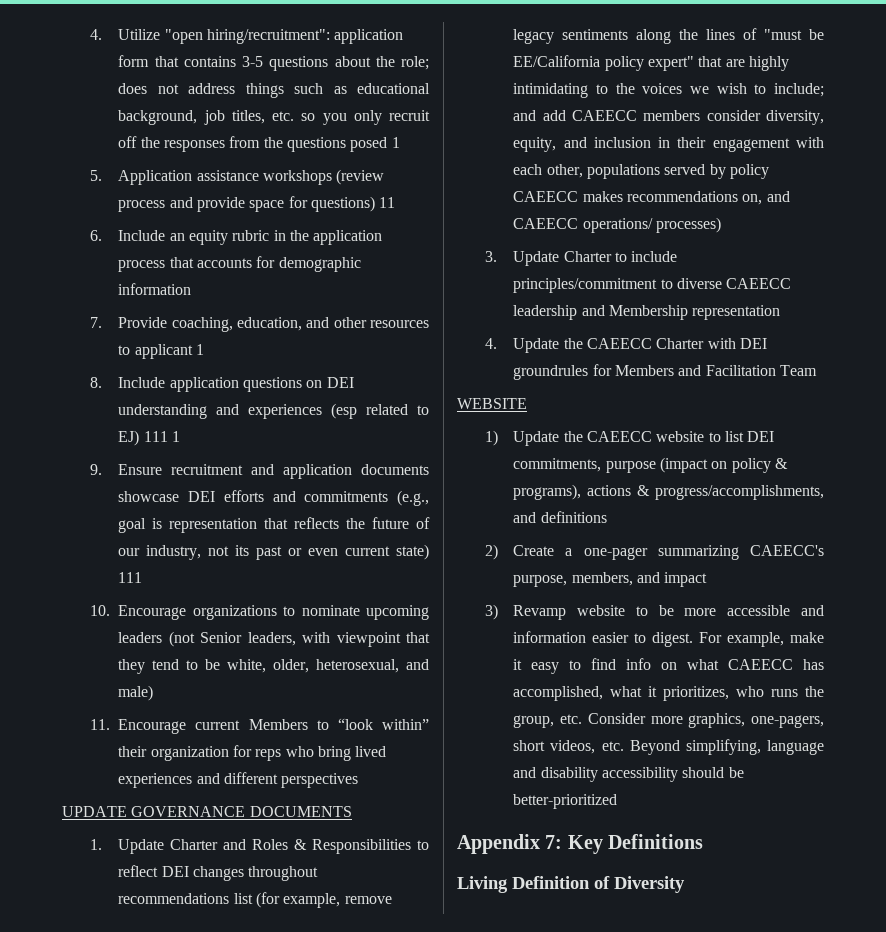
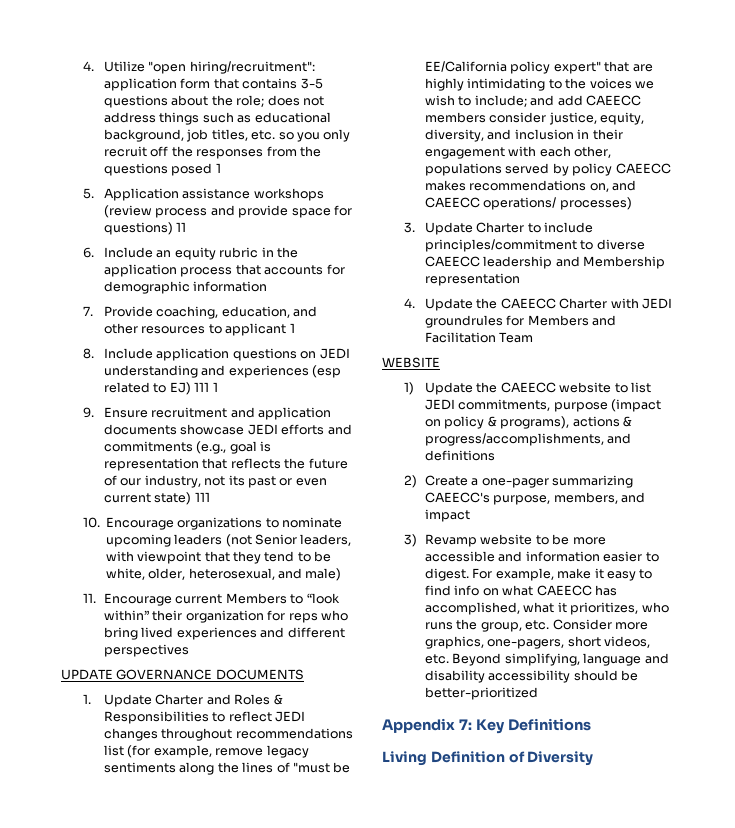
- 8. Include application questions on DEI understanding and experiences (esp related to EJ) 111 1
+ 8. Include application questions on JEDI understanding and experiences (esp related to EJ) 111 1
- 9. Ensure recruitment and application documents showcase DEI efforts and commitments (e.g., goal is representation that reflects the future of our industry, not its past or even current state) 111
+ 9. Ensure recruitment and application documents showcase JEDI efforts and commitments (e.g., goal is representation that reflects the future of our industry, not its past or even current state) 111
- 1. Update Charter and Roles & Responsibilities to reflect DEI changes throughout recommendations list (for example, remove legacy sentiments along the lines of "must be EE/California policy expert" that are highly intimidating to the voices we wish to include;
+ 1. Update Charter and Roles & Responsibilities to reflect JEDI changes throughout recommendations list (for example, remove legacy sentiments along the lines of "must be EE/California policy expert" that are highly intimidating to the voices we wish to include;
- and add CAEECC members consider diversity, equity, and inclusion in their engagement with each other, populations served by policy CAEECC makes recommendations on, and CAEECC operations/ processes)
+ and add CAEECC members consider justice, equity, diversity, and inclusion in their engagement with each other, populations served by policy CAEECC makes recommendations on, and CAEECC operations/ processes)
- 4. Update the CAEECC Charter with DEI groundrules for Members and Facilitation Team
+ 4. Update the CAEECC Charter with JEDI groundrules for Members and Facilitation Team
- 1) Update the CAEECC website to list DEI commitments, purpose (impact on policy & programs), actions & progress/accomplishments, and definitions
+ 1) Update the CAEECC website to list JEDI commitments, purpose (impact on policy & programs), actions & progress/accomplishments, and definitions

